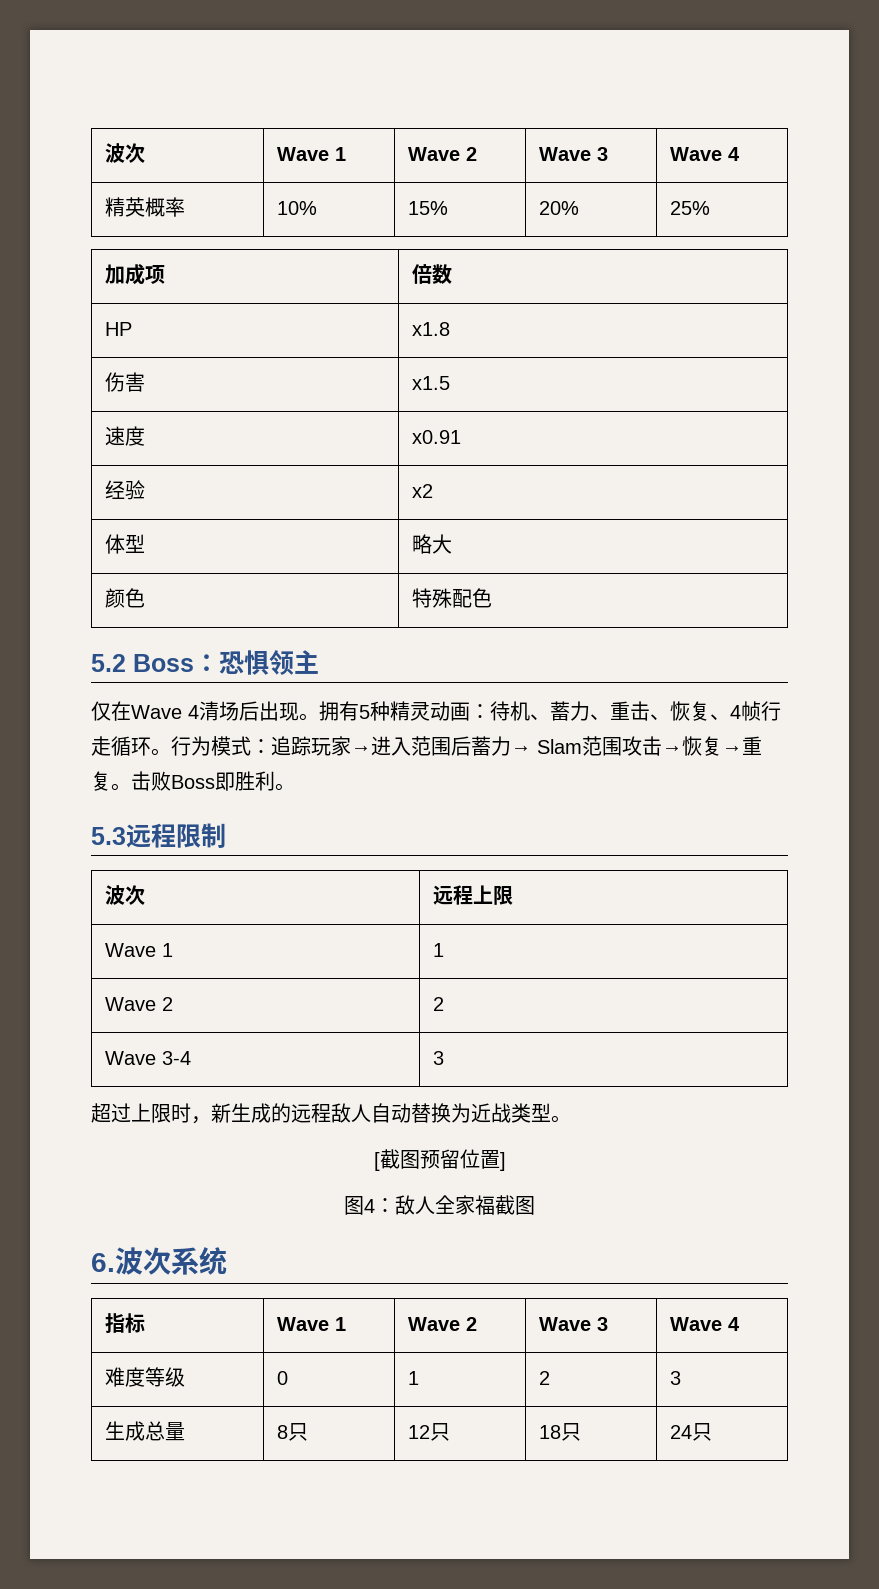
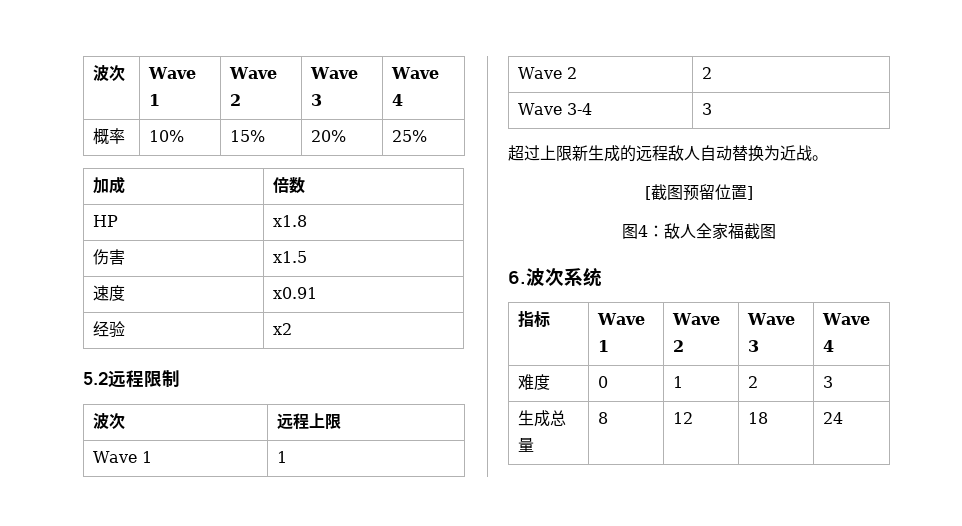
- 精英概率 | 10% | 15% | 20% | 25%
+ 概率 | 10% | 15% | 20% | 25%
- 加成项 | 倍数
+ 加成 | 倍数
- 体型 | 略大
- 颜色 | 特殊配色
- 5.2 Boss：恐惧领主
- 仅在Wave 4清场后出现。拥有5种精灵动画：待机、蓄力、重击、恢复、4帧行走循环。行为模式：追踪玩家→进入范围后蓄力→ Slam范围攻击→恢复→重复。击败Boss即胜利。
- 5.3远程限制
+ 5.2远程限制
- 超过上限时，新生成的远程敌人自动替换为近战类型。
+ 超过上限新生成的远程敌人自动替换为近战。
- 难度等级 | 0 | 1 | 2 | 3
+ 难度 | 0 | 1 | 2 | 3
- 生成总量 | 8只 | 12只 | 18只 | 24只
+ 生成总量 | 8 | 12 | 18 | 24

